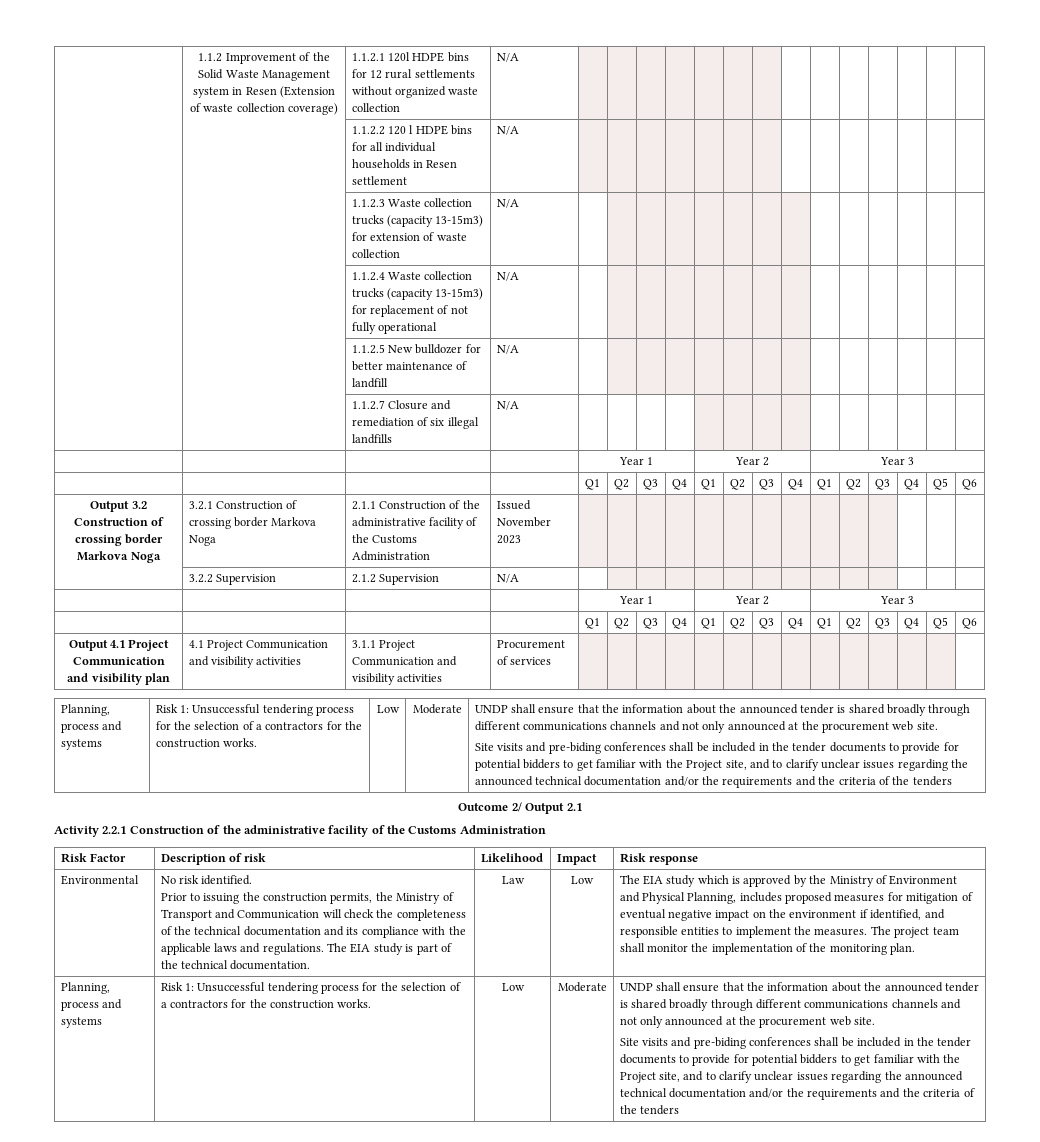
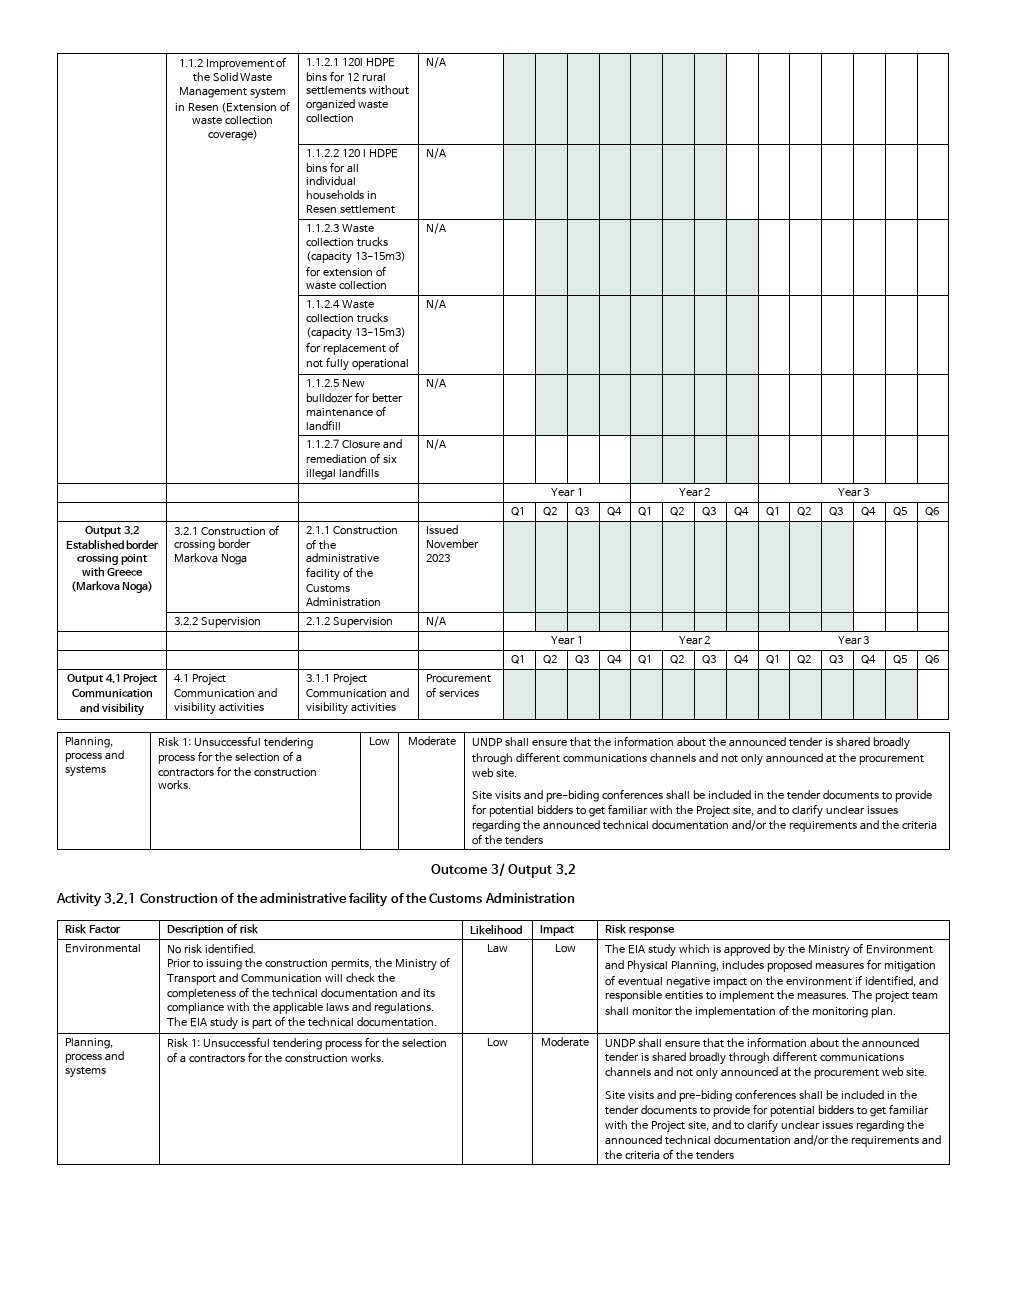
- Output 3.2 Construction of crossing border Markova Noga | 3.2.1 Construction of crossing border Markova Noga | 2.1.1 Construction of the administrative facility of the Customs Administration | Issued November 2023 | | | | | | | | | | | | | |
+ Output 3.2 Established border crossing point with Greece (Markova Noga) | 3.2.1 Construction of crossing border Markova Noga | 2.1.1 Construction of the administrative facility of the Customs Administration | Issued November 2023 | | | | | | | | | | | | | |
- Output 4.1 Project Communication and visibility plan | 4.1 Project Communication and visibility activities | 3.1.1 Project Communication and visibility activities | Procurement of services | | | | | | | | | | | | | |
+ Output 4.1 Project Communication and visibility | 4.1 Project Communication and visibility activities | 3.1.1 Project Communication and visibility activities | Procurement of services | | | | | | | | | | | | | |
- Outcome 2/ Output 2.1
+ Outcome 3/ Output 3.2
- Activity 2.2.1 Construction of the administrative facility of the Customs Administration
+ Activity 3.2.1 Construction of the administrative facility of the Customs Administration

